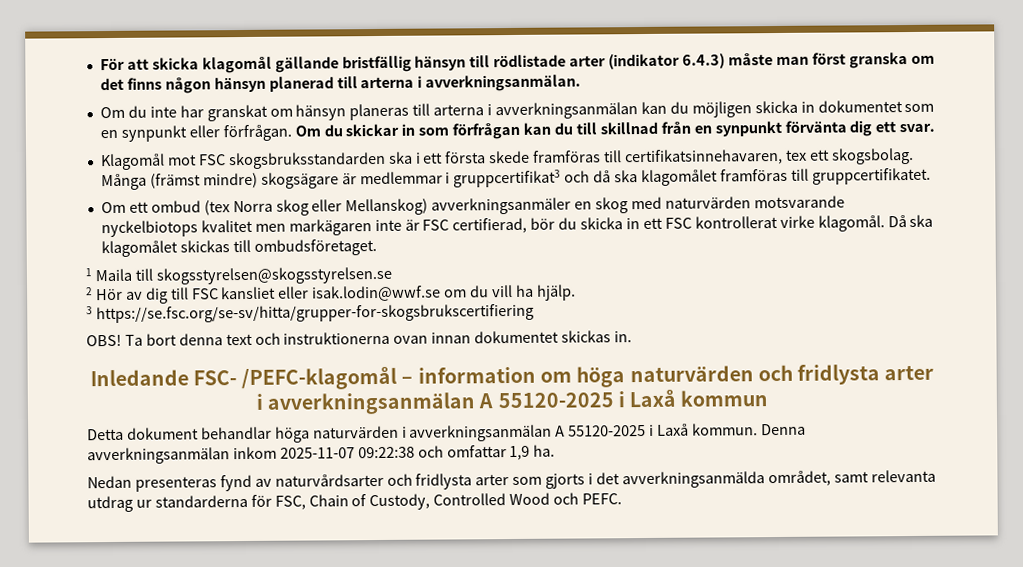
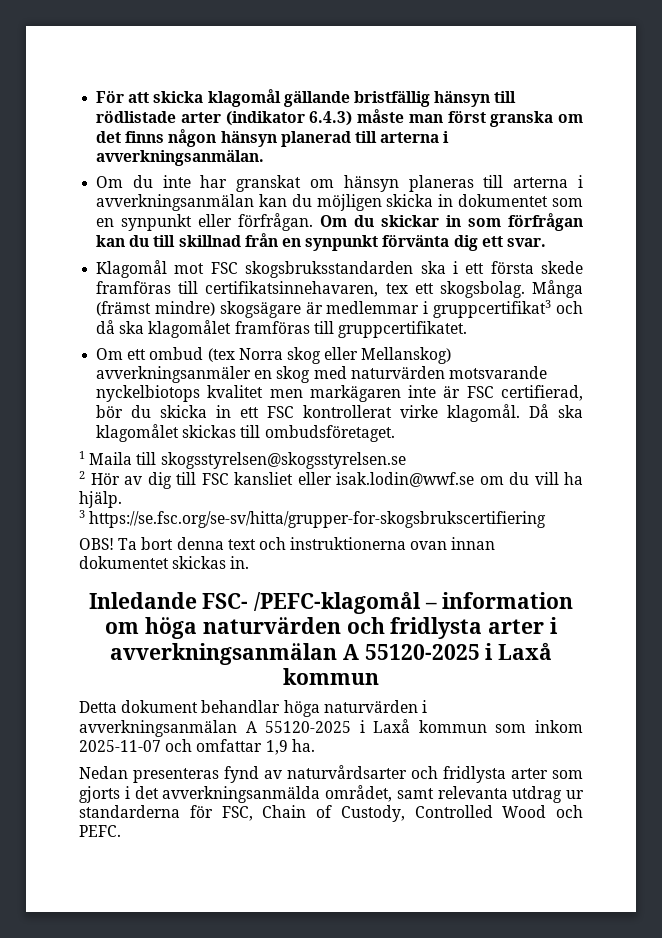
- Detta dokument behandlar höga naturvärden i avverkningsanmälan A 55120-2025 i Laxå kommun. Denna avverkningsanmälan inkom 2025-11-07 09:22:38 och omfattar 1,9 ha.
+ Detta dokument behandlar höga naturvärden i avverkningsanmälan A 55120-2025 i Laxå kommun som inkom 2025-11-07 och omfattar 1,9 ha.

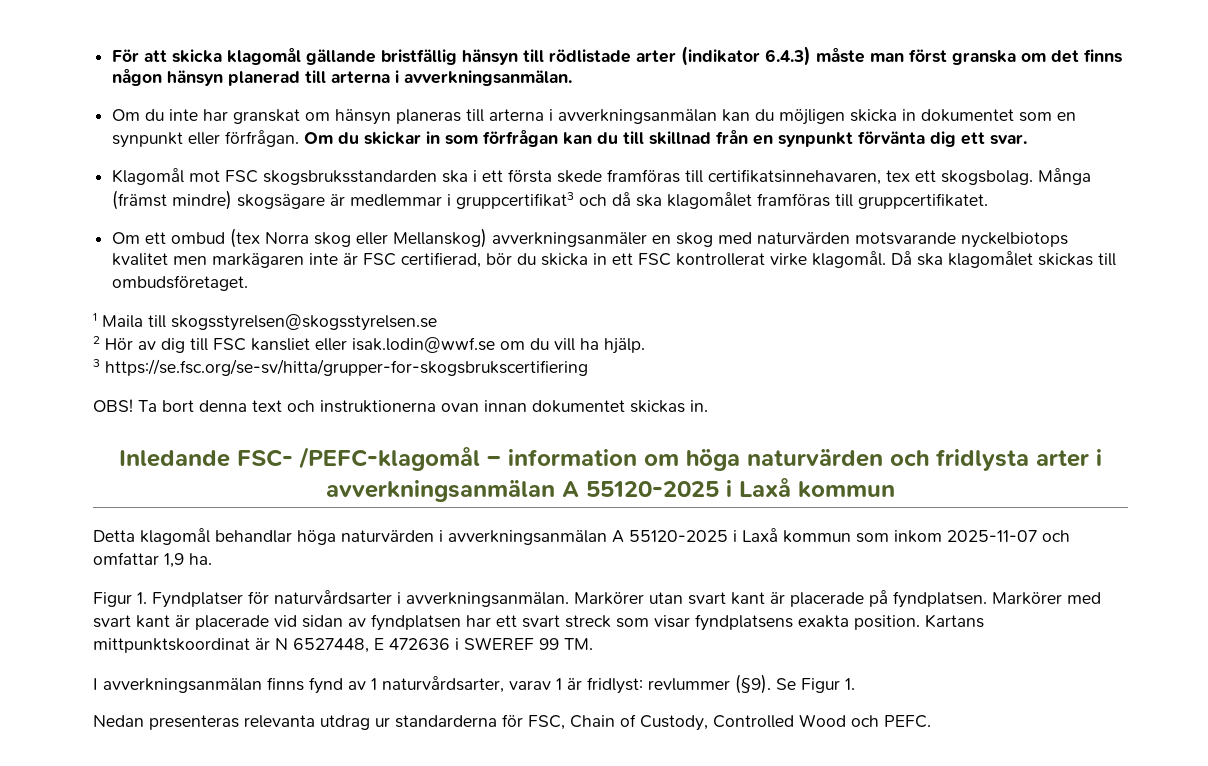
- Detta dokument behandlar höga naturvärden i avverkningsanmälan A 55120-2025 i Laxå kommun som inkom 2025-11-07 och omfattar 1,9 ha.
+ Detta klagomål behandlar höga naturvärden i avverkningsanmälan A 55120-2025 i Laxå kommun som inkom 2025-11-07 och omfattar 1,9 ha.
- Nedan presenteras fynd av naturvårdsarter och fridlysta arter som gjorts i det avverkningsanmälda området, samt relevanta utdrag ur standarderna för FSC, Chain of Custody, Controlled Wood och PEFC.
+ Figur 1. Fyndplatser för naturvårdsarter i avverkningsanmälan. Markörer utan svart kant är placerade på fyndplatsen. Markörer med svart kant är placerade vid sidan av fyndplatsen har ett svart streck som visar fyndplatsens exakta position. Kartans mittpunktskoordinat är N 6527448, E 472636 i SWEREF 99 TM.
+ I avverkningsanmälan finns fynd av 1 naturvårdsarter, varav 1 är fridlyst: revlummer (§9). Se Figur 1.
+ Nedan presenteras relevanta utdrag ur standarderna för FSC, Chain of Custody, Controlled Wood och PEFC.

